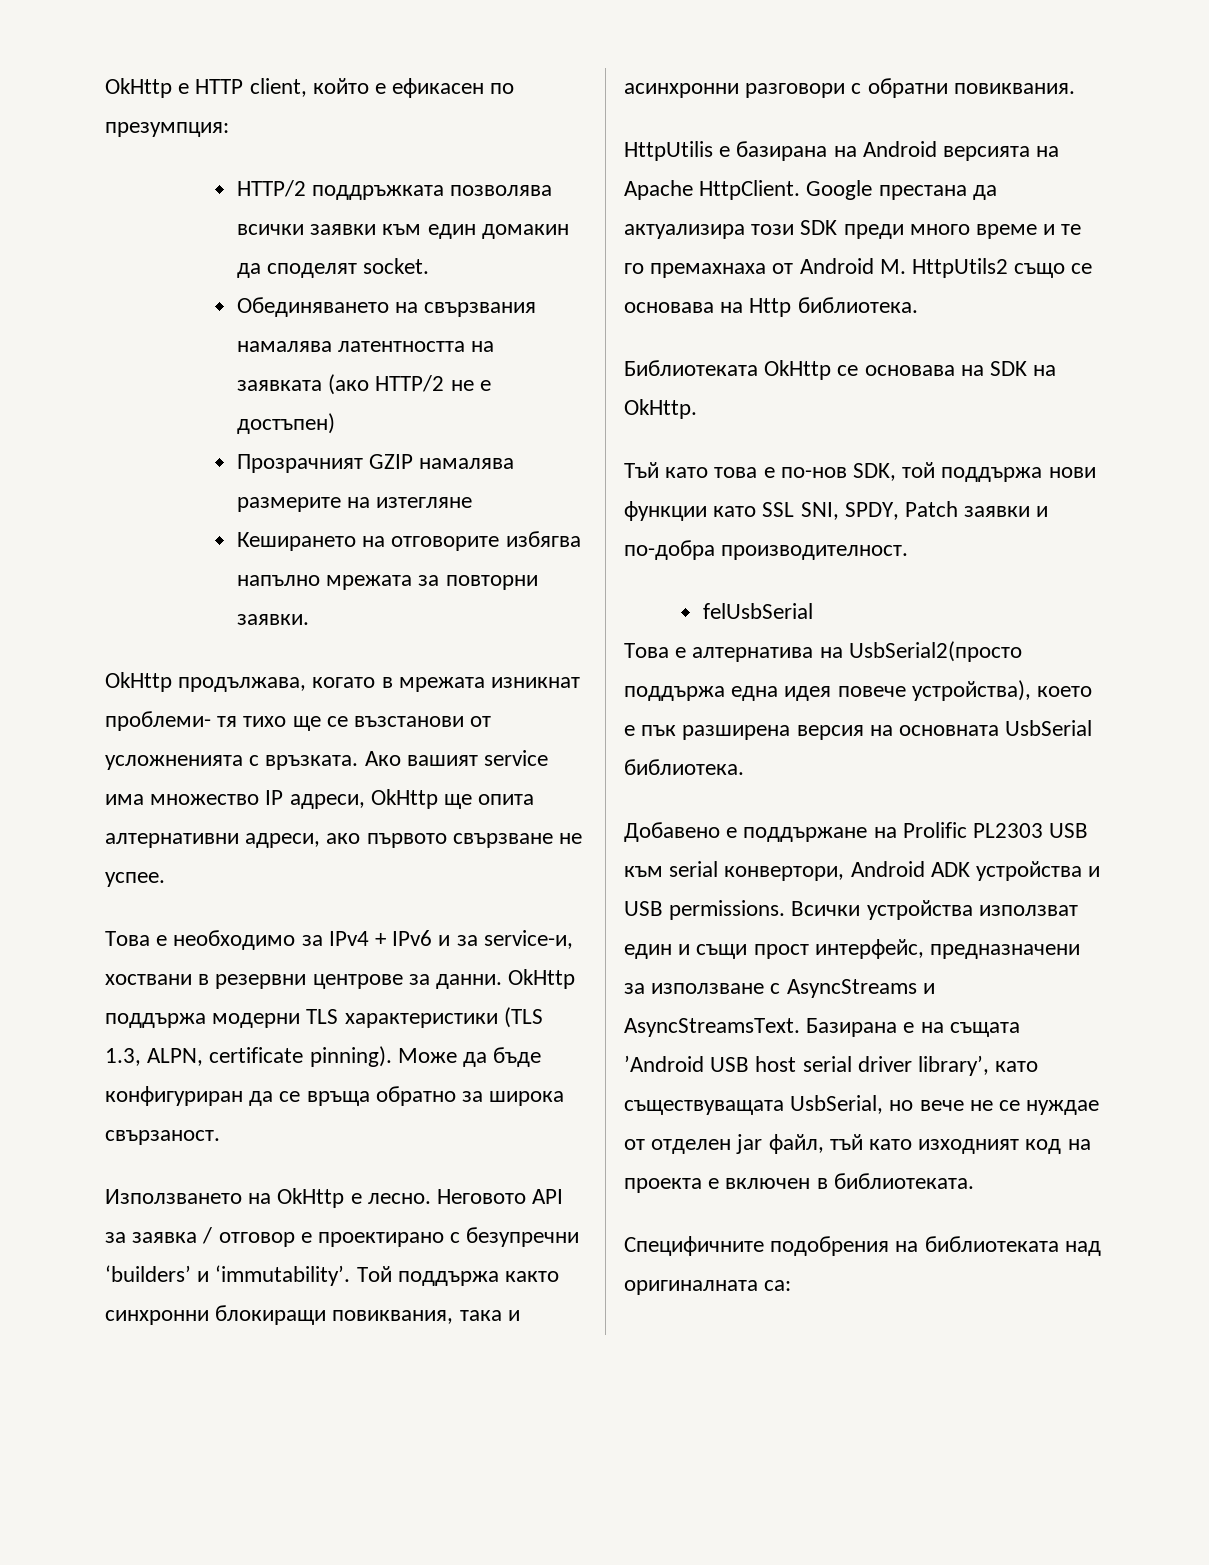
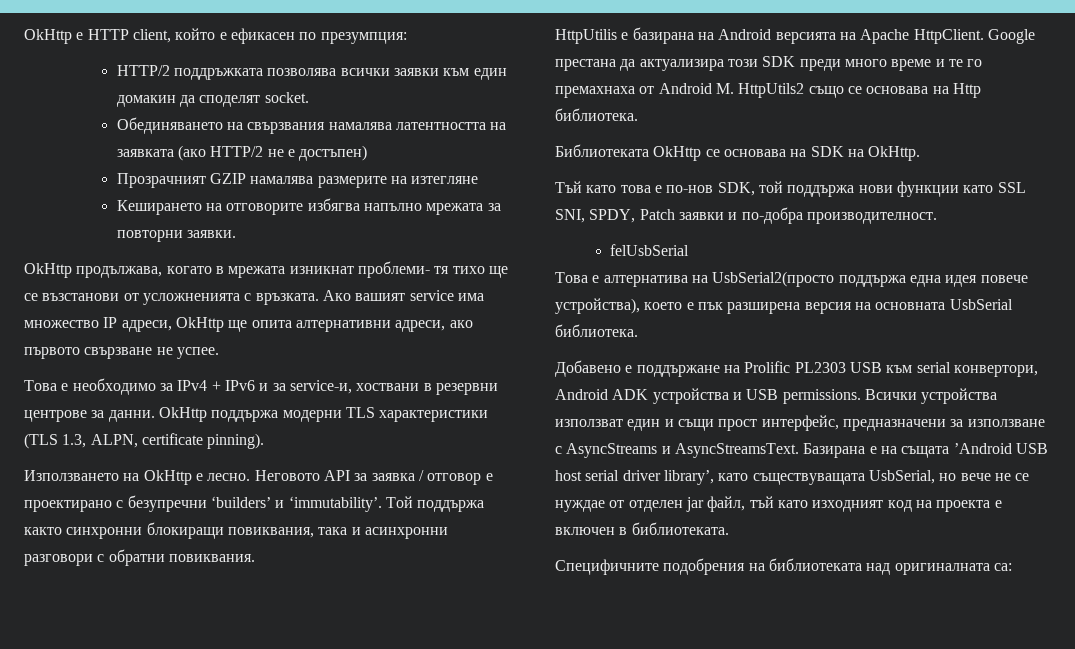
- Може да бъде конфигуриран да се връща обратно за широка свързаност.

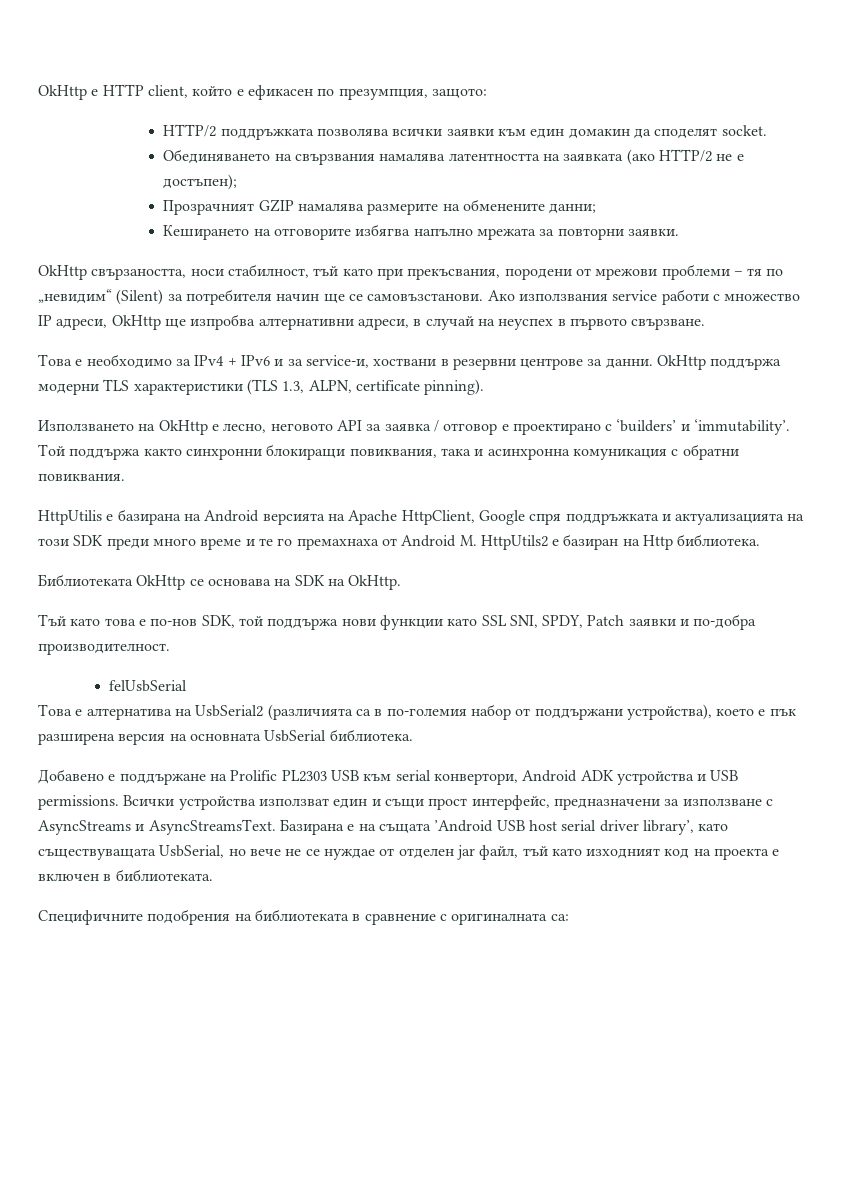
- OkHttp е HTTP client, който е ефикасен по презумпция:
+ OkHttp е HTTP client, който е ефикасен по презумпция, защото:
- Обединяването на свързвания намалява латентността на заявката (ако HTTP/2 не е достъпен)
+ Обединяването на свързвания намалява латентността на заявката (ако HTTP/2 не е достъпен);
- Прозрачният GZIP намалява размерите на изтегляне
+ Прозрачният GZIP намалява размерите на обменените данни;
- OkHttp продължава, когато в мрежата изникнат проблеми- тя тихо ще се възстанови от усложненията с връзката. Ако вашият service има множество IP адреси, OkHttp ще опита алтернативни адреси, ако първото свързване не успее.
+ OkHttp свързаността, носи стабилност, тъй като при прекъсвания, породени от мрежови проблеми – тя по „невидим“ (Silent) за потребителя начин ще се самовъзстанови. Ако използвания service работи с множество IP адреси, OkHttp ще изпробва алтернативни адреси, в случай на неуспех в първото свързване.
- Използването на OkHttp е лесно. Неговото API за заявка / отговор е проектирано с безупречни ‘builders’ и ‘immutability’.
+ Използването на OkHttp е лесно, неговото API за заявка / отговор е проектирано с ‘builders’ и ‘immutability’.
- Той поддържа както синхронни блокиращи повиквания, така и асинхронни разговори с обратни повиквания.
+ Той поддържа както синхронни блокиращи повиквания, така и асинхронна комуникация с обратни повиквания.
- HttpUtilis е базирана на Android версията на Apache HttpClient. Google престана да актуализира този SDK преди много време и те го премахнаха от Android M. HttpUtils2 също се основава на Http библиотека.
+ HttpUtilis е базирана на Android версията на Apache HttpClient, Google спря поддръжката и актуализацията на този SDK преди много време и те го премахнаха от Android M. HttpUtils2 е базиран на Http библиотека.
- Това е алтернатива на UsbSerial2(просто поддържа една идея повече устройства), което е пък разширена версия на основната UsbSerial библиотека.
+ Това е алтернатива на UsbSerial2 (различията са в по-големия набор от поддържани устройства), което е пък разширена версия на основната UsbSerial библиотека.
- Специфичните подобрения на библиотеката над оригиналната са:
+ Специфичните подобрения на библиотеката в сравнение с оригиналната са:

